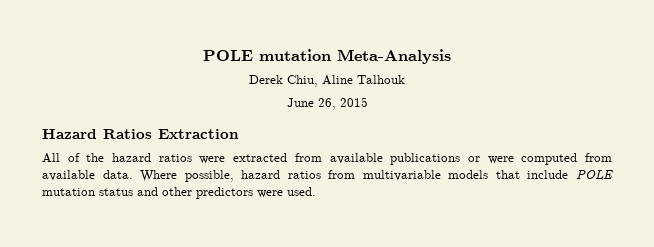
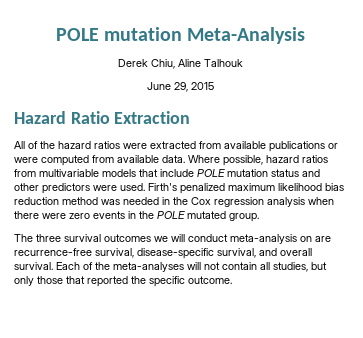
- June 26, 2015
+ June 29, 2015
- Hazard Ratios Extraction
+ Hazard Ratio Extraction
+ Firth's penalized maximum likelihood bias reduction method was needed in the Cox regression analysis when there were zero events in the POLE mutated group.
+ The three survival outcomes we will conduct meta-analysis on are recurrence-free survival, disease-specific survival, and overall survival. Each of the meta-analyses will not contain all studies, but only those that reported the specific outcome.

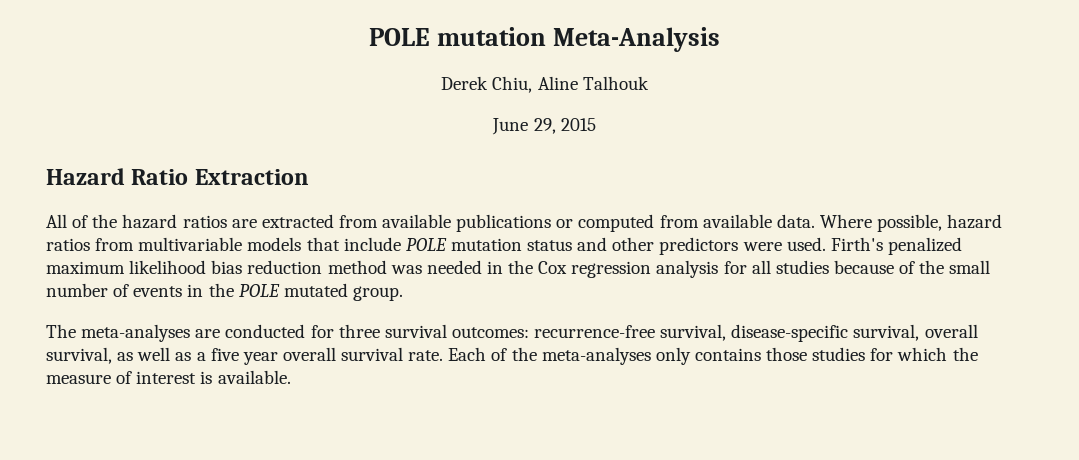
- All of the hazard ratios were extracted from available publications or were computed from available data.
+ All of the hazard ratios are extracted from available publications or computed from available data.
- Firth's penalized maximum likelihood bias reduction method was needed in the Cox regression analysis when there were zero events in the POLE mutated group.
+ Firth's penalized maximum likelihood bias reduction method was needed in the Cox regression analysis for all studies because of the small number of events in the POLE mutated group.
- The three survival outcomes we will conduct meta-analysis on are recurrence-free survival, disease-specific survival, and overall survival. Each of the meta-analyses will not contain all studies, but only those that reported the specific outcome.
+ The meta-analyses are conducted for three survival outcomes: recurrence-free survival, disease-specific survival, overall survival, as well as a five year overall survival rate. Each of the meta-analyses only contains those studies for which the measure of interest is available.

